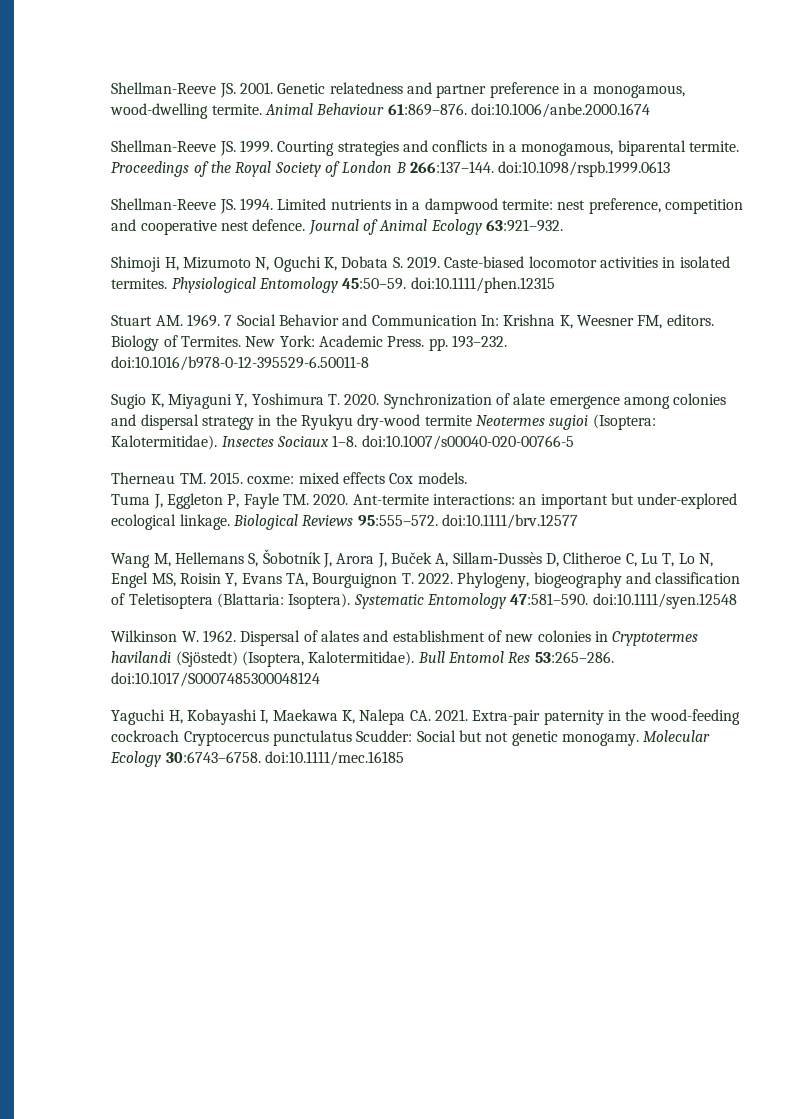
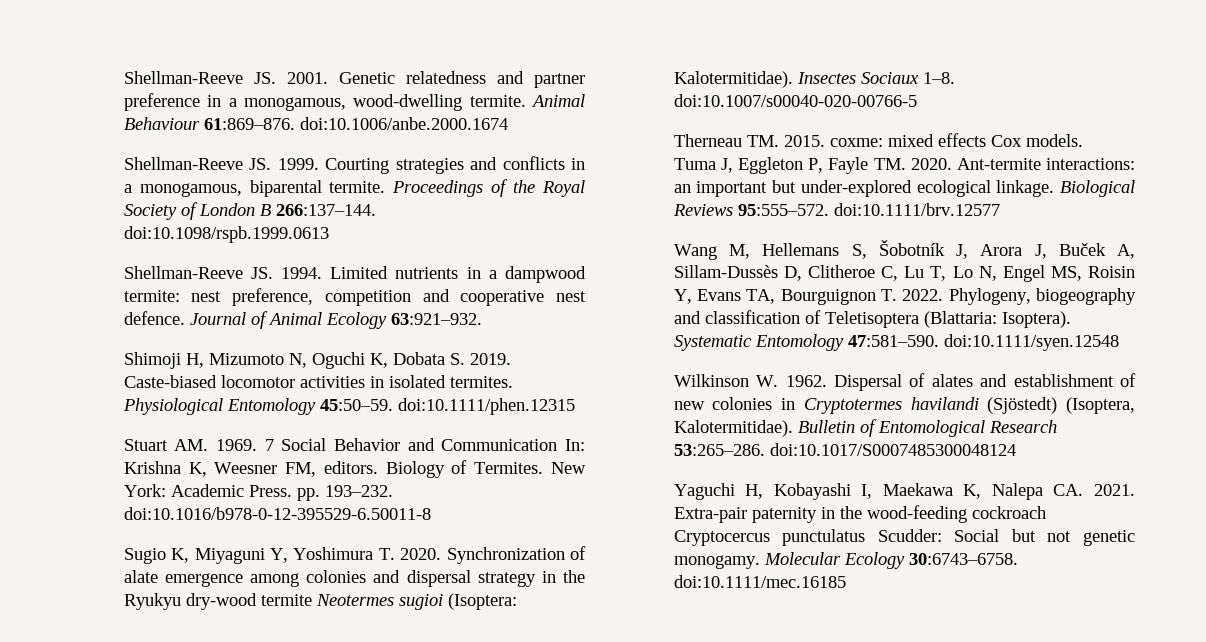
- Bull Entomol Res 53:265–286. doi:10.1017/S0007485300048124
+ Bulletin of Entomological Research 53:265–286. doi:10.1017/S0007485300048124

